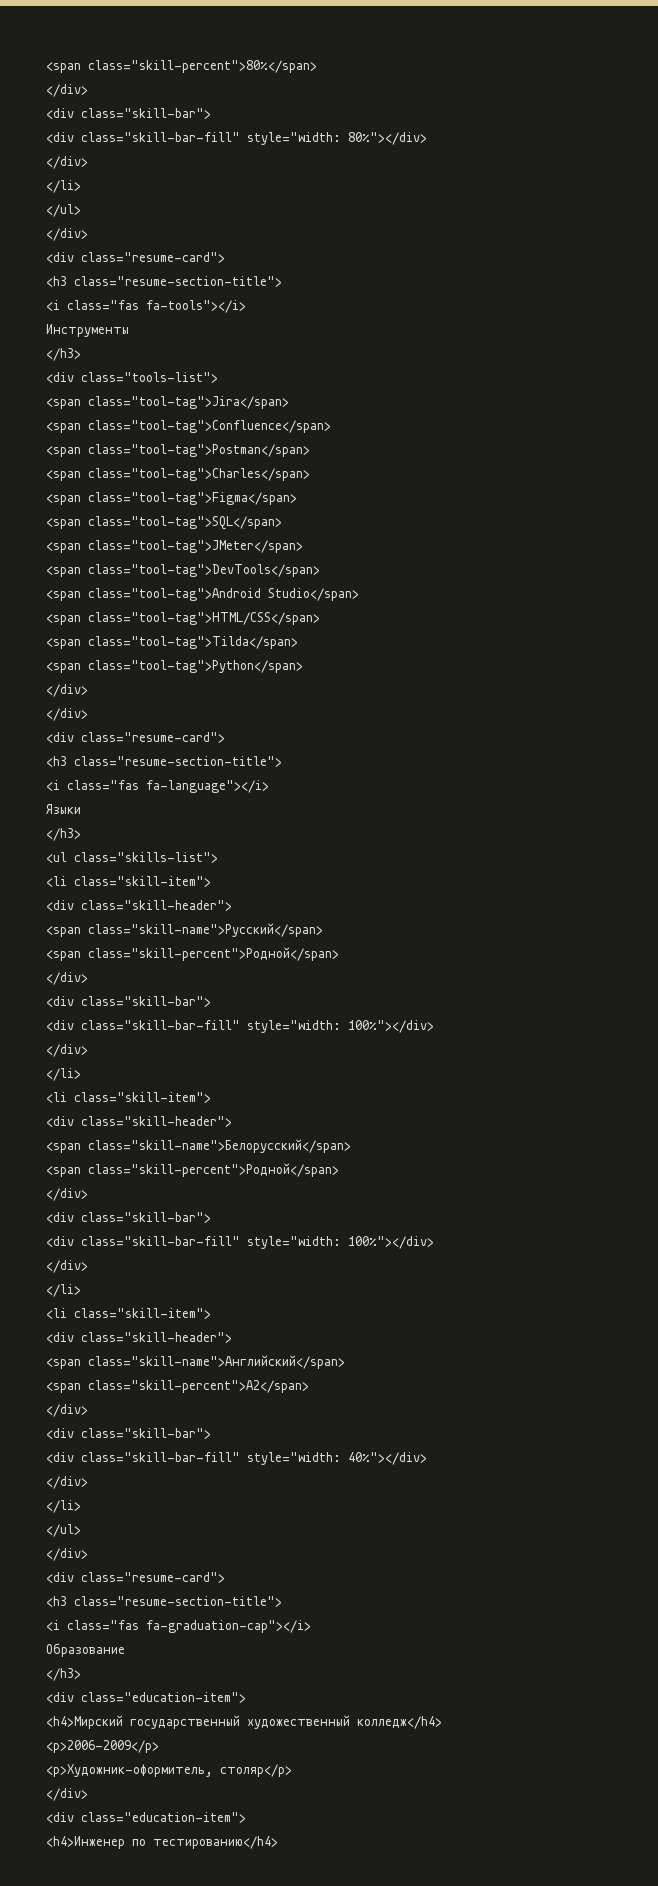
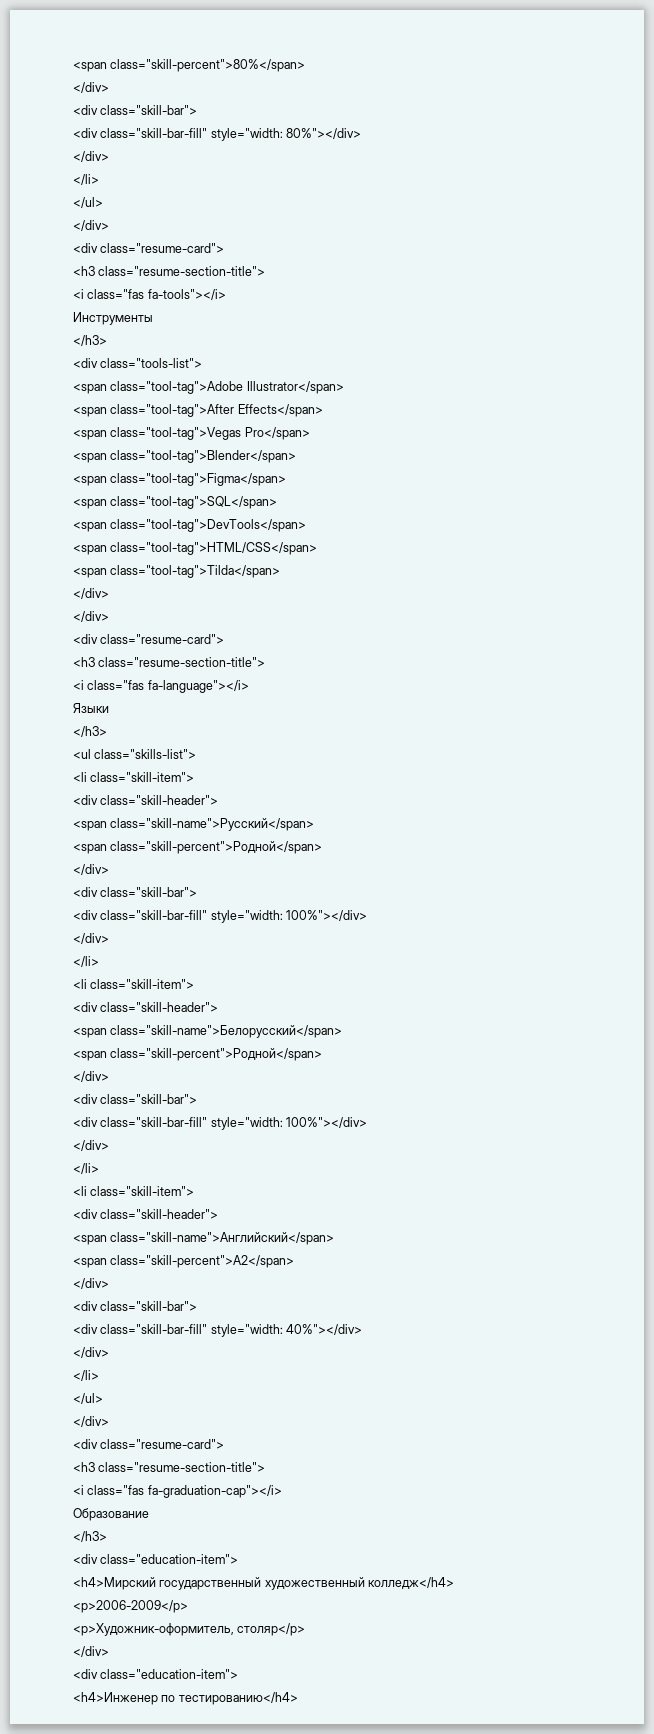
- <span class="tool-tag">Jira</span>
- <span class="tool-tag">Confluence</span>
- <span class="tool-tag">Postman</span>
- <span class="tool-tag">Charles</span>
+ <span class="tool-tag">Adobe Illustrator</span>
+ <span class="tool-tag">After Effects</span>
+ <span class="tool-tag">Vegas Pro</span>
+ <span class="tool-tag">Blender</span>
- <span class="tool-tag">JMeter</span>
- <span class="tool-tag">Android Studio</span>
- <span class="tool-tag">Python</span>

